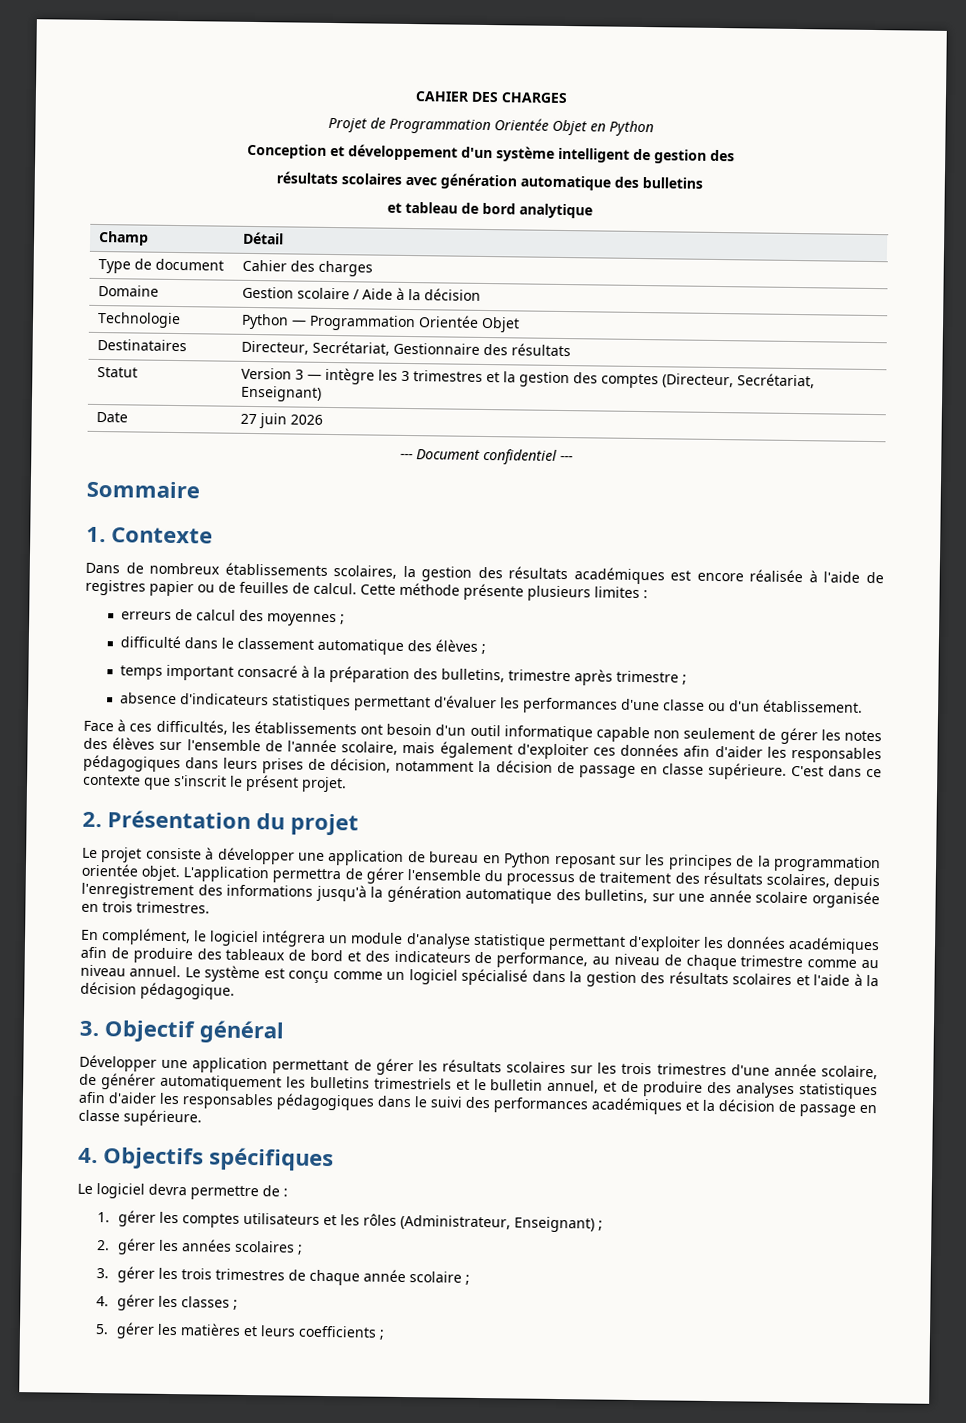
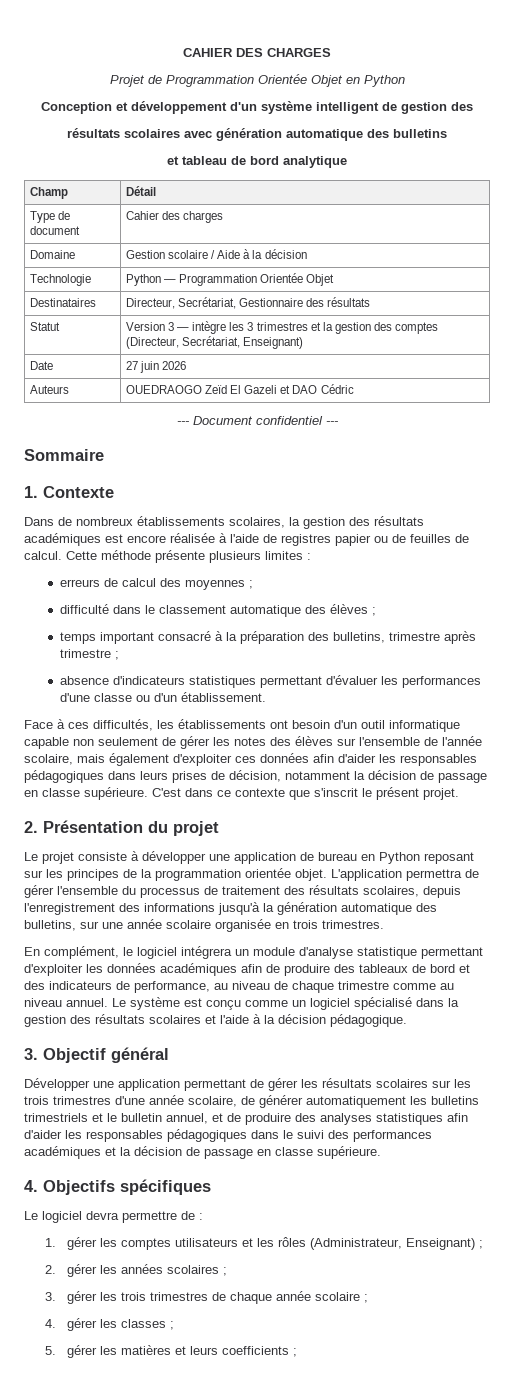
+ Auteurs | OUEDRAOGO Zeïd El Gazeli et DAO Cédric

